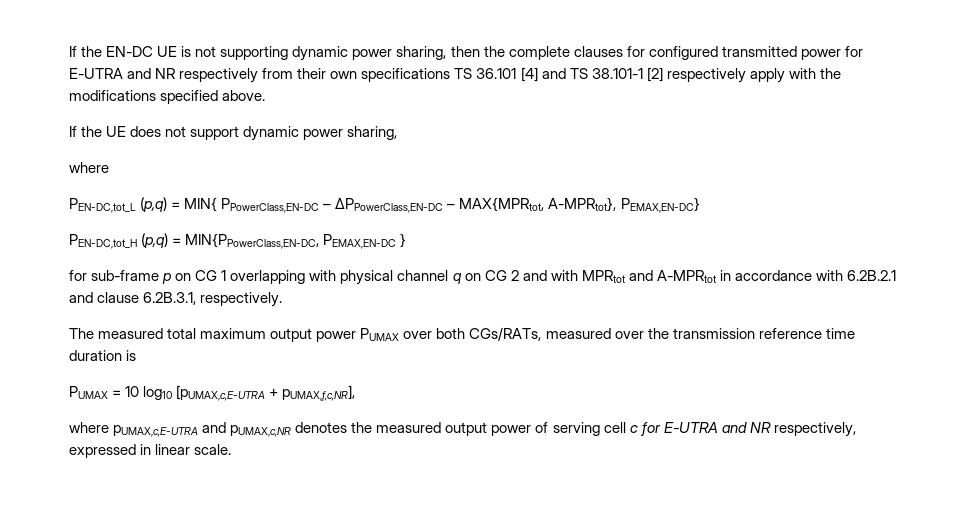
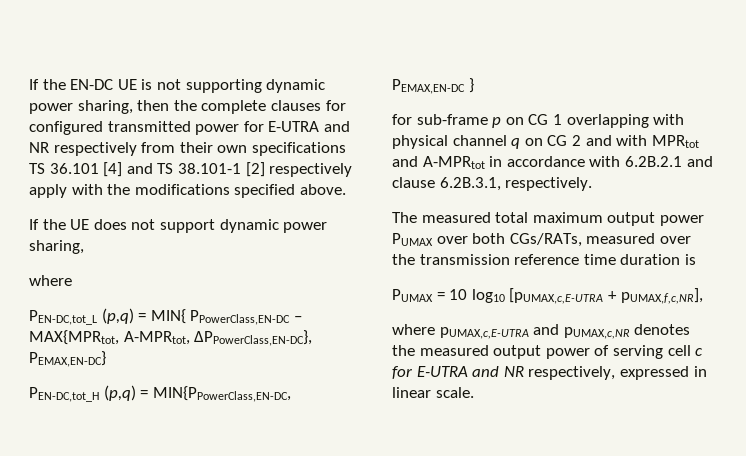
- PEN-DC,tot_L (p,q) = MIN{ PPowerClass,EN-DC – ΔPPowerClass,EN-DC – MAX{MPRtot, A-MPRtot}, PEMAX,EN-DC}
+ PEN-DC,tot_L (p,q) = MIN{ PPowerClass,EN-DC – MAX{MPRtot, A-MPRtot, ΔPPowerClass,EN-DC}, PEMAX,EN-DC}

